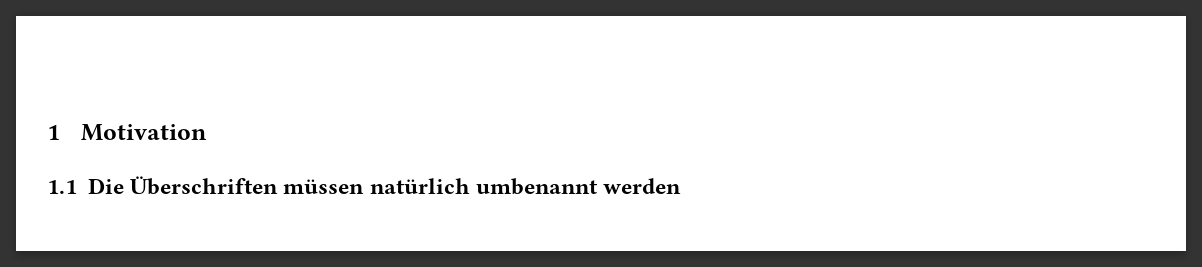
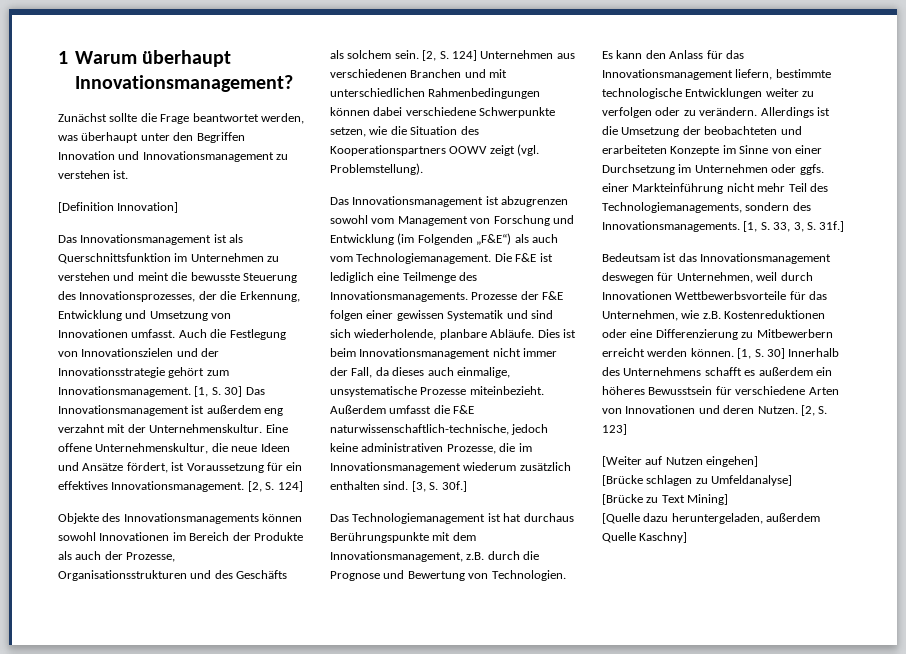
- 1 Motivation
- 1.1 Die Überschriften müssen natürlich umbenannt werden
+ 1 Warum überhaupt Innovationsmanagement?
+ Zunächst sollte die Frage beantwortet werden, was überhaupt unter den Begriffen Innovation und Innovationsmanagement zu verstehen ist.
+ [Definition Innovation]
+ Das Innovationsmanagement ist als Querschnittsfunktion im Unternehmen zu verstehen und meint die bewusste Steuerung des Innovationsprozesses, der die Erkennung, Entwicklung und Umsetzung von Innovationen umfasst. Auch die Festlegung von Innovationszielen und der Innovationsstrategie gehört zum Innovationsmanagement. [1, S. 30] Das Innovationsmanagement ist außerdem eng verzahnt mit der Unternehmenskultur. Eine offene Unternehmenskultur, die neue Ideen und Ansätze fördert, ist Voraussetzung für ein effektives Innovationsmanagement. [2, S. 124]
+ Objekte des Innovationsmanagements können sowohl Innovationen im Bereich der Produkte als auch der Prozesse, Organisationsstrukturen und des Geschäfts als solchem sein. [2, S. 124] Unternehmen aus verschiedenen Branchen und mit unterschiedlichen Rahmenbedingungen können dabei verschiedene Schwerpunkte setzen, wie die Situation des Kooperationspartners OOWV zeigt (vgl. Problemstellung).
+ Das Innovationsmanagement ist abzugrenzen sowohl vom Management von Forschung und Entwicklung (im Folgenden „F&E“) als auch vom Technologiemanagement. Die F&E ist lediglich eine Teilmenge des Innovationsmanagements. Prozesse der F&E folgen einer gewissen Systematik und sind sich wiederholende, planbare Abläufe. Dies ist beim Innovationsmanagement nicht immer der Fall, da dieses auch einmalige, unsystematische Prozesse miteinbezieht. Außerdem umfasst die F&E naturwissenschaftlich-technische, jedoch keine administrativen Prozesse, die im Innovationsmanagement wiederum zusätzlich enthalten sind. [3, S. 30f.]
+ Das Technologiemanagement ist hat durchaus Berührungspunkte mit dem Innovationsmanagement, z.B. durch die Prognose und Bewertung von Technologien. Es kann den Anlass für das Innovationsmanagement liefern, bestimmte technologische Entwicklungen weiter zu verfolgen oder zu verändern. Allerdings ist die Umsetzung der beobachteten und erarbeiteten Konzepte im Sinne von einer Durchsetzung im Unternehmen oder ggfs. einer Markteinführung nicht mehr Teil des Technologiemanagements, sondern des Innovationsmanagements. [1, S. 33, 3, S. 31f.]
+ Bedeutsam ist das Innovationsmanagement deswegen für Unternehmen, weil durch Innovationen Wettbewerbsvorteile für das Unternehmen, wie z.B. Kostenreduktionen oder eine Differenzierung zu Mitbewerbern erreicht werden können. [1, S. 30] Innerhalb des Unternehmens schafft es außerdem ein höheres Bewusstsein für verschiedene Arten von Innovationen und deren Nutzen. [2, S. 123]
+ [Weiter auf Nutzen eingehen]
+ [Brücke schlagen zu Umfeldanalyse]
+ [Brücke zu Text Mining]
+ [Quelle dazu heruntergeladen, außerdem Quelle Kaschny]

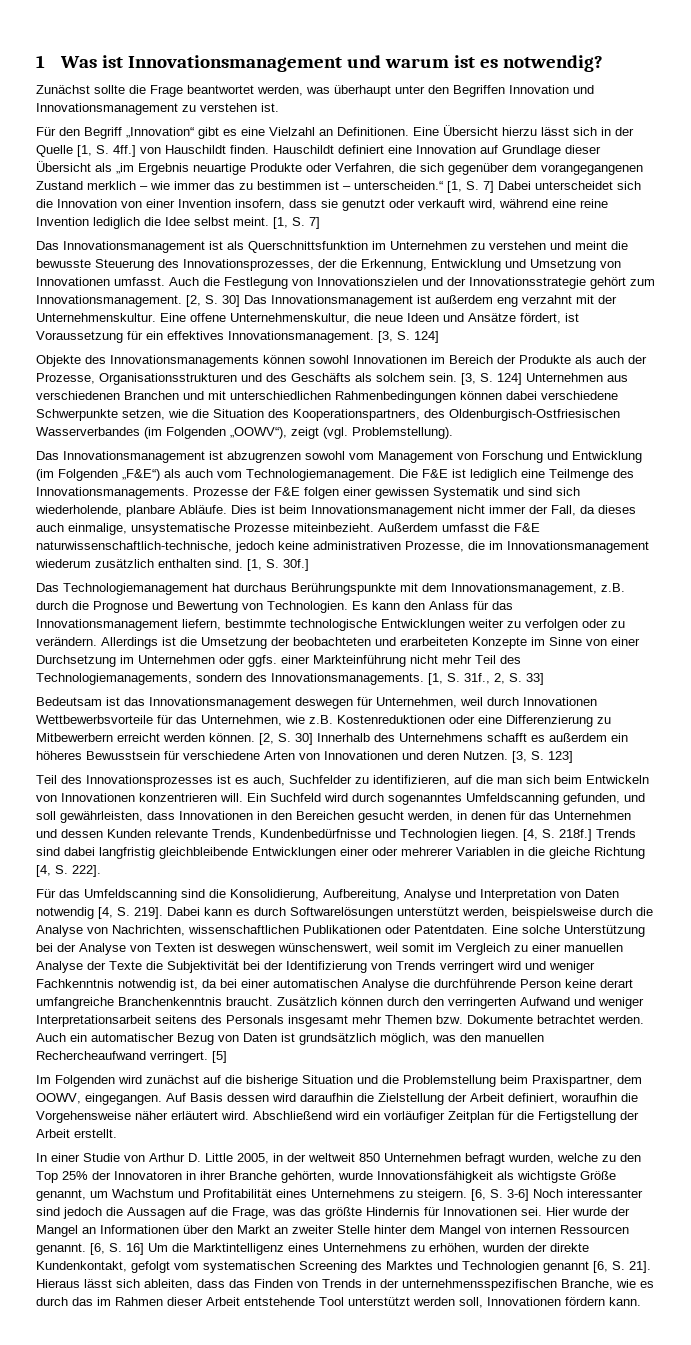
- 1 Warum überhaupt Innovationsmanagement?
+ 1 Was ist Innovationsmanagement und warum ist es notwendig?
- [Definition Innovation]
+ Für den Begriff „Innovation“ gibt es eine Vielzahl an Definitionen. Eine Übersicht hierzu lässt sich in der Quelle [1, S. 4ff.] von Hauschildt finden. Hauschildt definiert eine Innovation auf Grundlage dieser Übersicht als „im Ergebnis neuartige Produkte oder Verfahren, die sich gegenüber dem vorangegangenen Zustand merklich – wie immer das zu bestimmen ist – unterscheiden.“ [1, S. 7] Dabei unterscheidet sich die Innovation von einer Invention insofern, dass sie genutzt oder verkauft wird, während eine reine Invention lediglich die Idee selbst meint. [1, S. 7]
- [1, S. 30] Das Innovationsmanagement ist außerdem eng verzahnt mit der Unternehmenskultur.
+ [2, S. 30] Das Innovationsmanagement ist außerdem eng verzahnt mit der Unternehmenskultur.
- Eine offene Unternehmenskultur, die neue Ideen und Ansätze fördert, ist Voraussetzung für ein effektives Innovationsmanagement. [2, S. 124]
+ Eine offene Unternehmenskultur, die neue Ideen und Ansätze fördert, ist Voraussetzung für ein effektives Innovationsmanagement. [3, S. 124]
- [2, S. 124] Unternehmen aus verschiedenen Branchen und mit unterschiedlichen Rahmenbedingungen können dabei verschiedene Schwerpunkte setzen, wie die Situation des Kooperationspartners OOWV zeigt (vgl. Problemstellung).
+ [3, S. 124] Unternehmen aus verschiedenen Branchen und mit unterschiedlichen Rahmenbedingungen können dabei verschiedene Schwerpunkte setzen, wie die Situation des Kooperationspartners, des Oldenburgisch-Ostfriesischen Wasserverbandes (im Folgenden „OOWV“), zeigt (vgl. Problemstellung).
- [3, S. 30f.]
+ [1, S. 30f.]
- Das Technologiemanagement ist hat durchaus Berührungspunkte mit dem Innovationsmanagement, z.B. durch die Prognose und Bewertung von Technologien.
+ Das Technologiemanagement hat durchaus Berührungspunkte mit dem Innovationsmanagement, z.B. durch die Prognose und Bewertung von Technologien.
- [1, S. 33, 3, S. 31f.]
+ [1, S. 31f., 2, S. 33]
- [1, S. 30] Innerhalb des Unternehmens schafft es außerdem ein höheres Bewusstsein für verschiedene Arten von Innovationen und deren Nutzen.
+ [2, S. 30] Innerhalb des Unternehmens schafft es außerdem ein höheres Bewusstsein für verschiedene Arten von Innovationen und deren Nutzen.
- [2, S. 123]
+ [3, S. 123]
- [Weiter auf Nutzen eingehen]
- [Brücke schlagen zu Umfeldanalyse]
- [Brücke zu Text Mining]
- [Quelle dazu heruntergeladen, außerdem Quelle Kaschny]
+ Teil des Innovationsprozesses ist es auch, Suchfelder zu identifizieren, auf die man sich beim Entwickeln von Innovationen konzentrieren will. Ein Suchfeld wird durch sogenanntes Umfeldscanning gefunden, und soll gewährleisten, dass Innovationen in den Bereichen gesucht werden, in denen für das Unternehmen und dessen Kunden relevante Trends, Kundenbedürfnisse und Technologien liegen. [4, S. 218f.] Trends sind dabei langfristig gleichbleibende Entwicklungen einer oder mehrerer Variablen in die gleiche Richtung [4, S. 222].
+ Für das Umfeldscanning sind die Konsolidierung, Aufbereitung, Analyse und Interpretation von Daten notwendig [4, S. 219]. Dabei kann es durch Softwarelösungen unterstützt werden, beispielsweise durch die Analyse von Nachrichten, wissenschaftlichen Publikationen oder Patentdaten. Eine solche Unterstützung bei der Analyse von Texten ist deswegen wünschenswert, weil somit im Vergleich zu einer manuellen Analyse der Texte die Subjektivität bei der Identifizierung von Trends verringert wird und weniger Fachkenntnis notwendig ist, da bei einer automatischen Analyse die durchführende Person keine derart umfangreiche Branchenkenntnis braucht. Zusätzlich können durch den verringerten Aufwand und weniger Interpretationsarbeit seitens des Personals insgesamt mehr Themen bzw. Dokumente betrachtet werden. Auch ein automatischer Bezug von Daten ist grundsätzlich möglich, was den manuellen Rechercheaufwand verringert. [5]
+ Im Folgenden wird zunächst auf die bisherige Situation und die Problemstellung beim Praxispartner, dem OOWV, eingegangen. Auf Basis dessen wird daraufhin die Zielstellung der Arbeit definiert, woraufhin die Vorgehensweise näher erläutert wird. Abschließend wird ein vorläufiger Zeitplan für die Fertigstellung der Arbeit erstellt.
+ In einer Studie von Arthur D. Little 2005, in der weltweit 850 Unternehmen befragt wurden, welche zu den Top 25% der Innovatoren in ihrer Branche gehörten, wurde Innovationsfähigkeit als wichtigste Größe genannt, um Wachstum und Profitabilität eines Unternehmens zu steigern. [6, S. 3-6] Noch interessanter sind jedoch die Aussagen auf die Frage, was das größte Hindernis für Innovationen sei. Hier wurde der Mangel an Informationen über den Markt an zweiter Stelle hinter dem Mangel von internen Ressourcen genannt. [6, S. 16] Um die Marktintelligenz eines Unternehmens zu erhöhen, wurden der direkte Kundenkontakt, gefolgt vom systematischen Screening des Marktes und Technologien genannt [6, S. 21]. Hieraus lässt sich ableiten, dass das Finden von Trends in der unternehmensspezifischen Branche, wie es durch das im Rahmen dieser Arbeit entstehende Tool unterstützt werden soll, Innovationen fördern kann.

